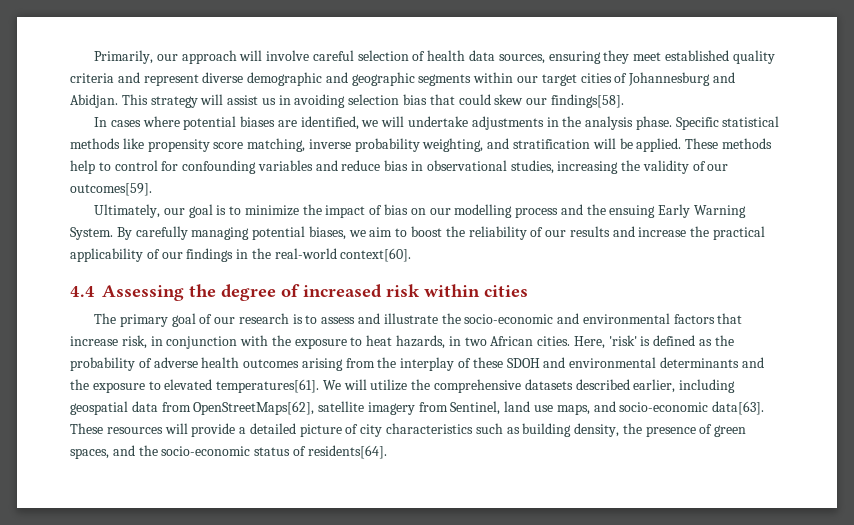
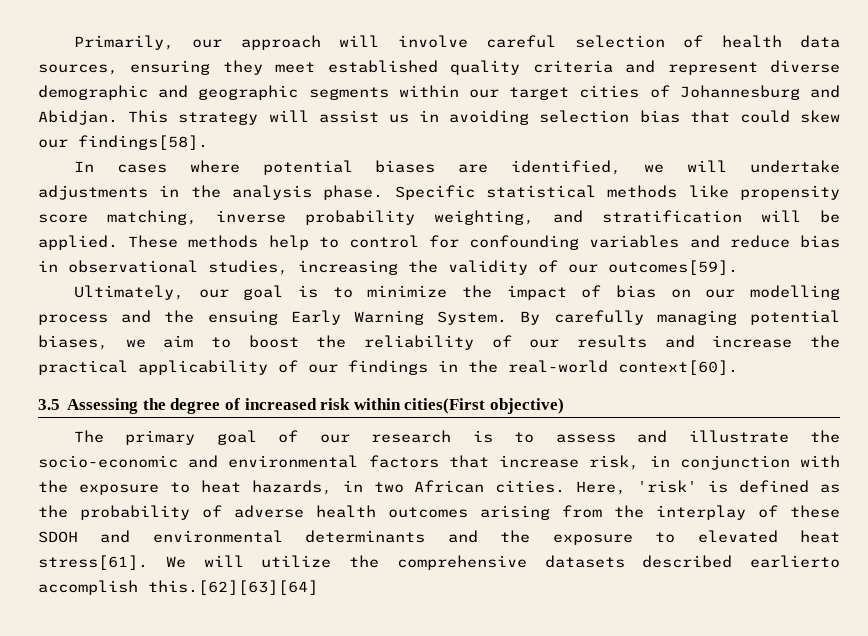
- 4.4 Assessing the degree of increased risk within cities
+ 3.5 Assessing the degree of increased risk within cities(First objective)
- Here, 'risk' is defined as the probability of adverse health outcomes arising from the interplay of these SDOH and environmental determinants and the exposure to elevated temperatures[61].
+ Here, 'risk' is defined as the probability of adverse health outcomes arising from the interplay of these SDOH and environmental determinants and the exposure to elevated heat stress[61].
- We will utilize the comprehensive datasets described earlier, including geospatial data from OpenStreetMaps[62], satellite imagery from Sentinel, land use maps, and socio-economic data[63]. These resources will provide a detailed picture of city characteristics such as building density, the presence of green spaces, and the socio-economic status of residents[64].
+ We will utilize the comprehensive datasets described earlierto accomplish this.[62][63][64]

